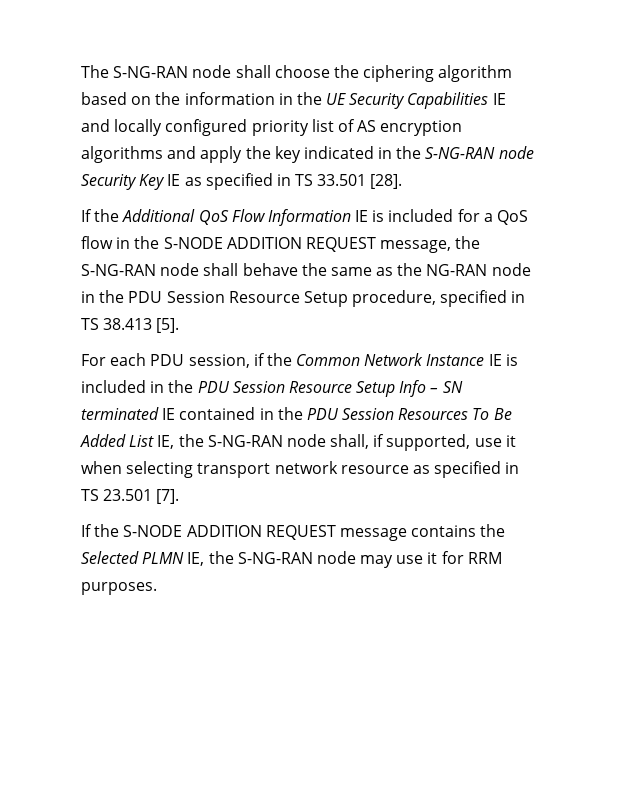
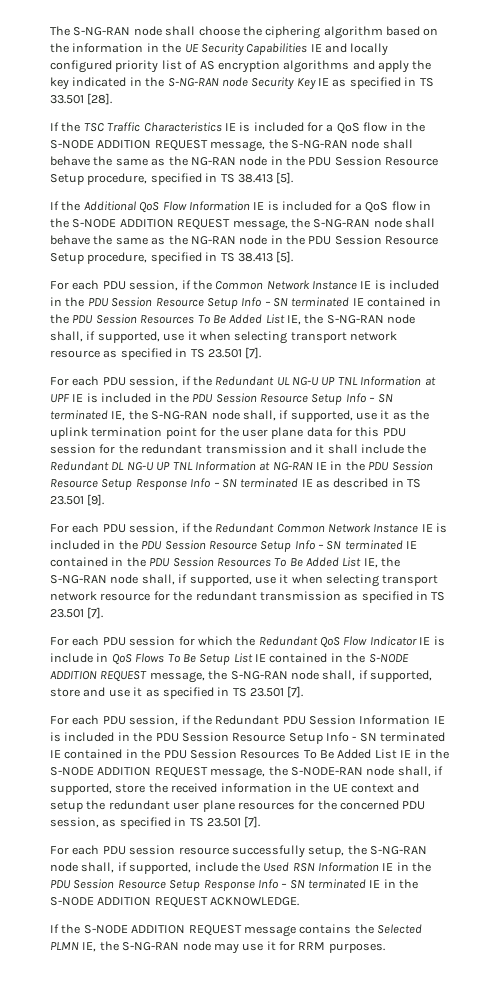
+ If the TSC Traffic Characteristics IE is included for a QoS flow in the S-NODE ADDITION REQUEST message, the S-NG-RAN node shall behave the same as the NG-RAN node in the PDU Session Resource Setup procedure, specified in TS 38.413 [5].
+ For each PDU session, if the Redundant UL NG-U UP TNL Information at UPF IE is included in the PDU Session Resource Setup Info – SN terminated IE, the S-NG-RAN node shall, if supported, use it as the uplink termination point for the user plane data for this PDU session for the redundant transmission and it shall include the Redundant DL NG-U UP TNL Information at NG-RAN IE in the PDU Session Resource Setup Response Info – SN terminated IE as described in TS 23.501 [9].
+ For each PDU session, if the Redundant Common Network Instance IE is included in the PDU Session Resource Setup Info – SN terminated IE contained in the PDU Session Resources To Be Added List IE, the S-NG-RAN node shall, if supported, use it when selecting transport network resource for the redundant transmission as specified in TS 23.501 [7].
+ For each PDU session for which the Redundant QoS Flow Indicator IE is include in QoS Flows To Be Setup List IE contained in the S-NODE ADDITION REQUEST message, the S-NG-RAN node shall, if supported, store and use it as specified in TS 23.501 [7].
+ For each PDU session, if the Redundant PDU Session Information IE is included in the PDU Session Resource Setup Info - SN terminated IE contained in the PDU Session Resources To Be Added List IE in the S-NODE ADDITION REQUEST message, the S-NODE-RAN node shall, if supported, store the received information in the UE context and setup the redundant user plane resources for the concerned PDU session, as specified in TS 23.501 [7].
+ For each PDU session resource successfully setup, the S-NG-RAN node shall, if supported, include the Used RSN Information IE in the PDU Session Resource Setup Response Info – SN terminated IE in the S-NODE ADDITION REQUEST ACKNOWLEDGE.

